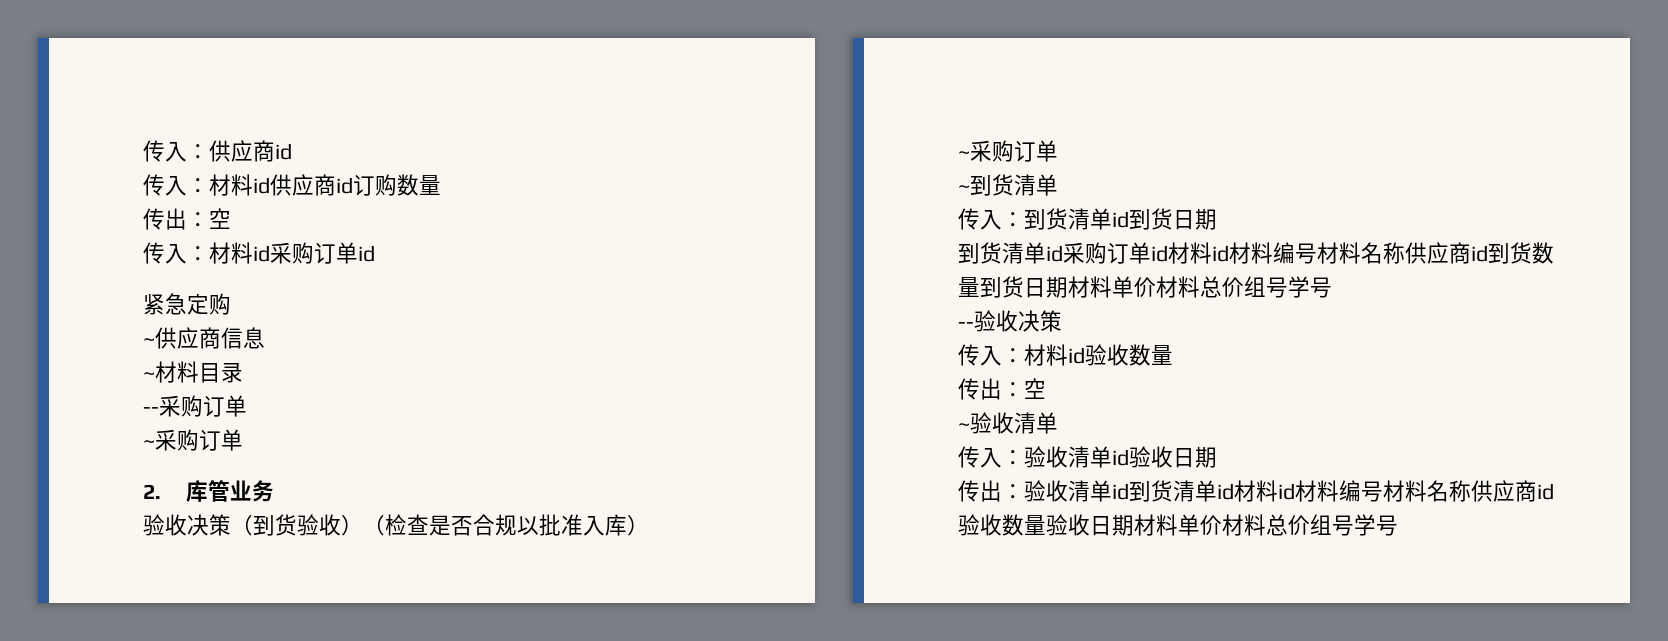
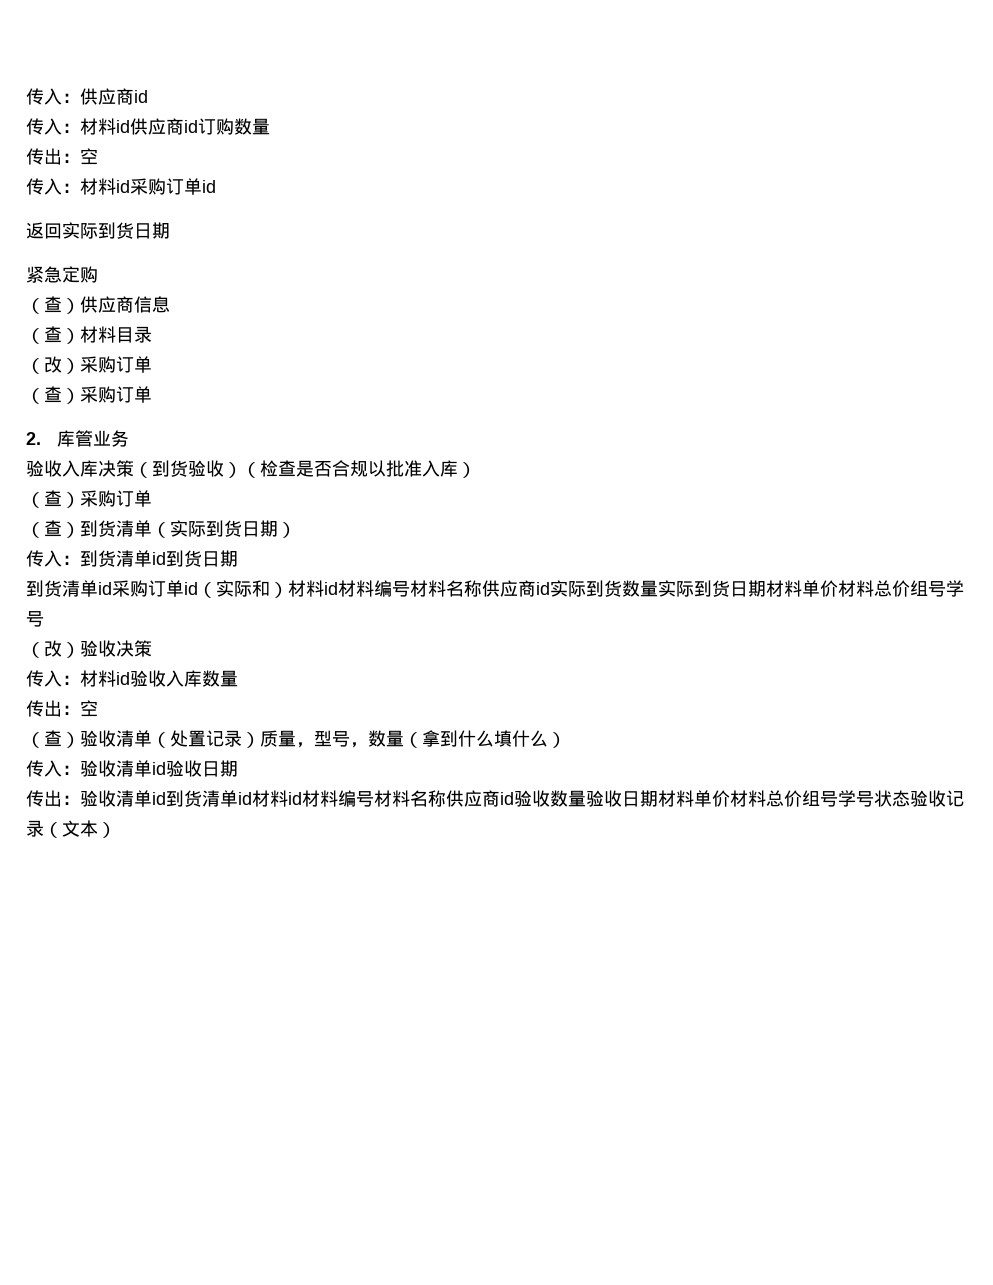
+ 返回实际到货日期
- ~供应商信息
+ （查）供应商信息
- ~材料目录
+ （查）材料目录
- --采购订单
- ~采购订单
+ （改）采购订单
+ （查）采购订单
- 验收决策（到货验收）（检查是否合规以批准入库）
- ~采购订单
- ~到货清单
+ 验收入库决策（到货验收）（检查是否合规以批准入库）
+ （查）采购订单
+ （查）到货清单（实际到货日期）
- 到货清单id采购订单id材料id材料编号材料名称供应商id到货数量到货日期材料单价材料总价组号学号
+ 到货清单id采购订单id（实际和）材料id材料编号材料名称供应商id实际到货数量实际到货日期材料单价材料总价组号学号
- --验收决策
+ （改）验收决策
- 传入：材料id验收数量
+ 传入：材料id验收入库数量
  传出：空
- ~验收清单
+ （查）验收清单（处置记录）质量，型号，数量（拿到什么填什么）
- 传出：验收清单id到货清单id材料id材料编号材料名称供应商id验收数量验收日期材料单价材料总价组号学号
+ 传出：验收清单id到货清单id材料id材料编号材料名称供应商id验收数量验收日期材料单价材料总价组号学号状态验收记录（文本）

